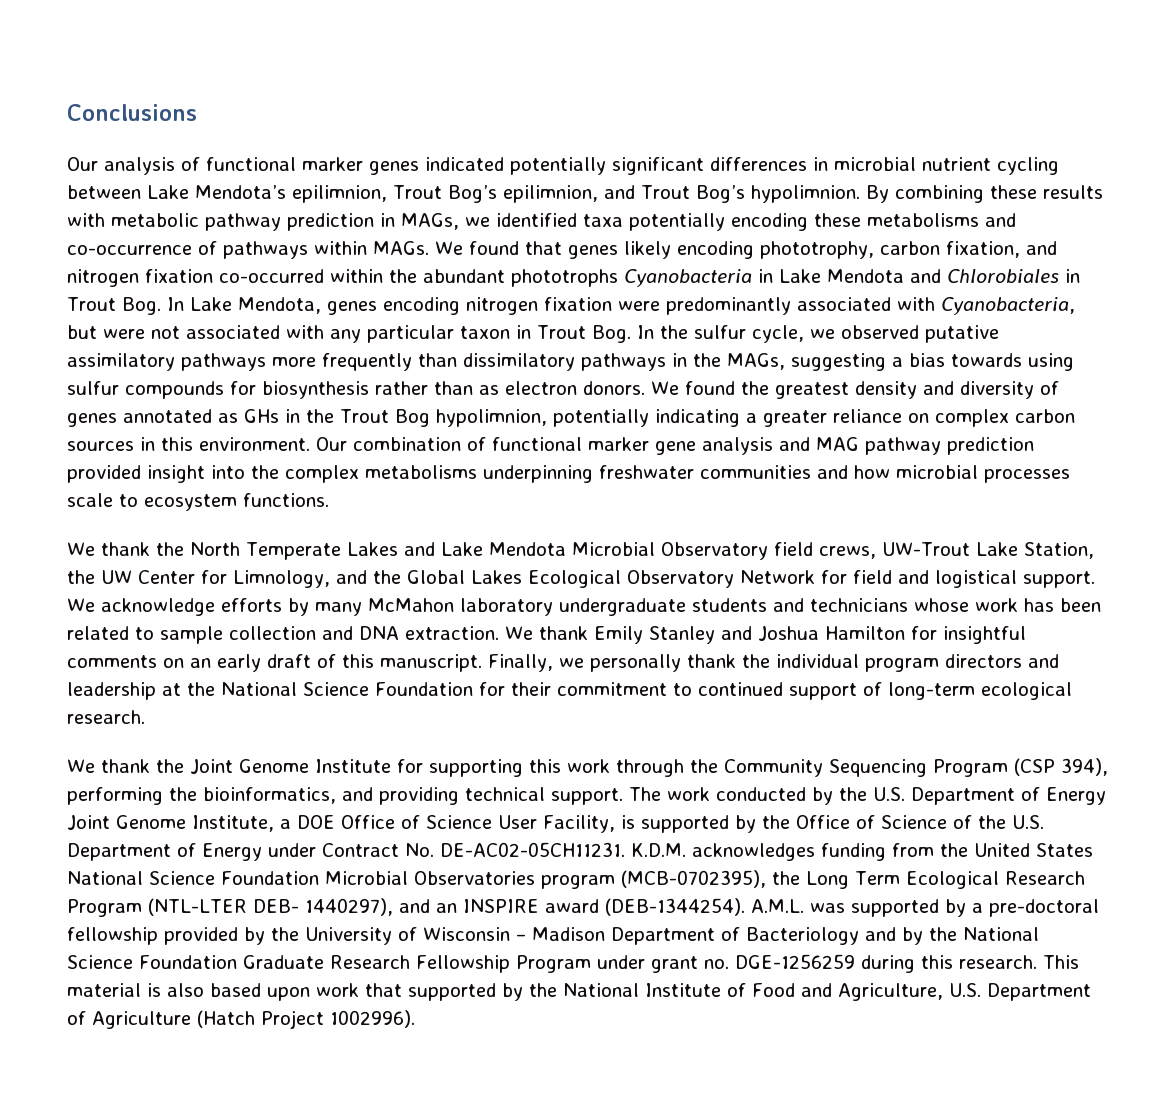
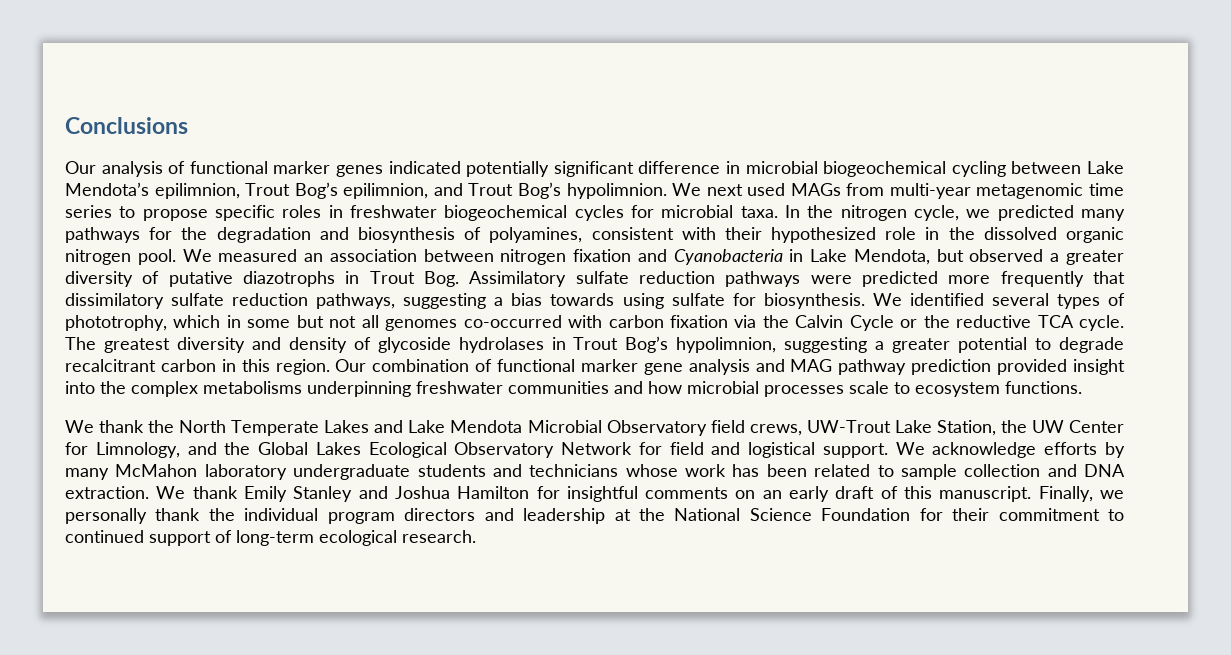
- Our analysis of functional marker genes indicated potentially significant differences in microbial nutrient cycling between Lake Mendota’s epilimnion, Trout Bog’s epilimnion, and Trout Bog’s hypolimnion.
+ Our analysis of functional marker genes indicated potentially significant difference in microbial biogeochemical cycling between Lake Mendota’s epilimnion, Trout Bog’s epilimnion, and Trout Bog’s hypolimnion.
- By combining these results with metabolic pathway prediction in MAGs, we identified taxa potentially encoding these metabolisms and co-occurrence of pathways within MAGs. We found that genes likely encoding phototrophy, carbon fixation, and nitrogen fixation co-occurred within the abundant phototrophs Cyanobacteria in Lake Mendota and Chlorobiales in Trout Bog. In Lake Mendota, genes encoding nitrogen fixation were predominantly associated with Cyanobacteria, but were not associated with any particular taxon in Trout Bog. In the sulfur cycle, we observed putative assimilatory pathways more frequently than dissimilatory pathways in the MAGs, suggesting a bias towards using sulfur compounds for biosynthesis rather than as electron donors. We found the greatest density and diversity of genes annotated as GHs in the Trout Bog hypolimnion, potentially indicating a greater reliance on complex carbon sources in this environment.
+ We next used MAGs from multi-year metagenomic time series to propose specific roles in freshwater biogeochemical cycles for microbial taxa. In the nitrogen cycle, we predicted many pathways for the degradation and biosynthesis of polyamines, consistent with their hypothesized role in the dissolved organic nitrogen pool. We measured an association between nitrogen fixation and Cyanobacteria in Lake Mendota, but observed a greater diversity of putative diazotrophs in Trout Bog. Assimilatory sulfate reduction pathways were predicted more frequently that dissimilatory sulfate reduction pathways, suggesting a bias towards using sulfate for biosynthesis. We identified several types of phototrophy, which in some but not all genomes co-occurred with carbon fixation via the Calvin Cycle or the reductive TCA cycle. The greatest diversity and density of glycoside hydrolases in Trout Bog’s hypolimnion, suggesting a greater potential to degrade recalcitrant carbon in this region.
- We thank the Joint Genome Institute for supporting this work through the Community Sequencing Program (CSP 394), performing the bioinformatics, and providing technical support. The work conducted by the U.S. Department of Energy Joint Genome Institute, a DOE Office of Science User Facility, is supported by the Office of Science of the U.S. Department of Energy under Contract No. DE-AC02-05CH11231. K.D.M. acknowledges funding from the United States National Science Foundation Microbial Observatories program (MCB-0702395), the Long Term Ecological Research Program (NTL-LTER DEB- 1440297), and an INSPIRE award (DEB-1344254). A.M.L. was supported by a pre-doctoral fellowship provided by the University of Wisconsin – Madison Department of Bacteriology and by the National Science Foundation Graduate Research Fellowship Program under grant no. DGE-1256259 during this research. This material is also based upon work that supported by the National Institute of Food and Agriculture, U.S. Department of Agriculture (Hatch Project 1002996).

